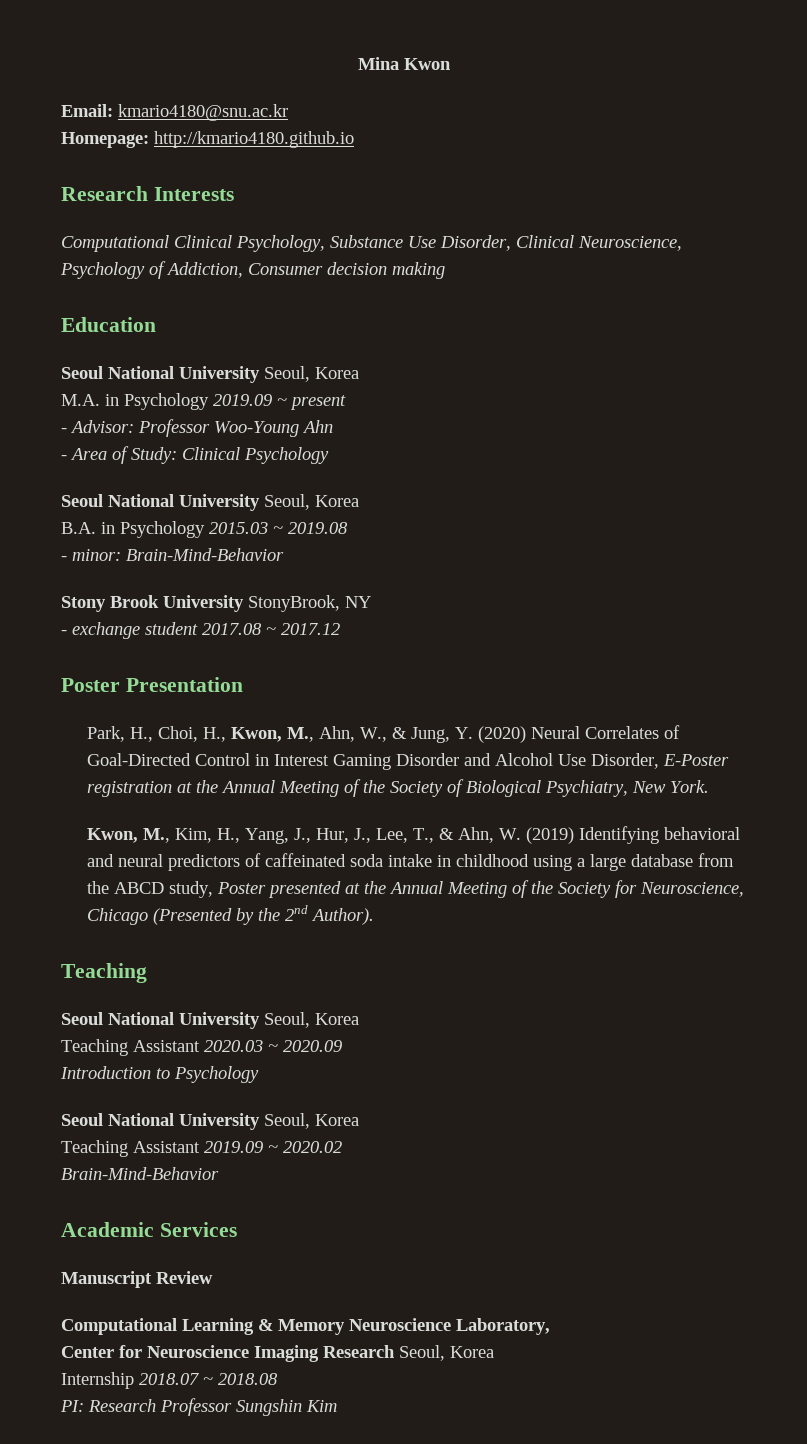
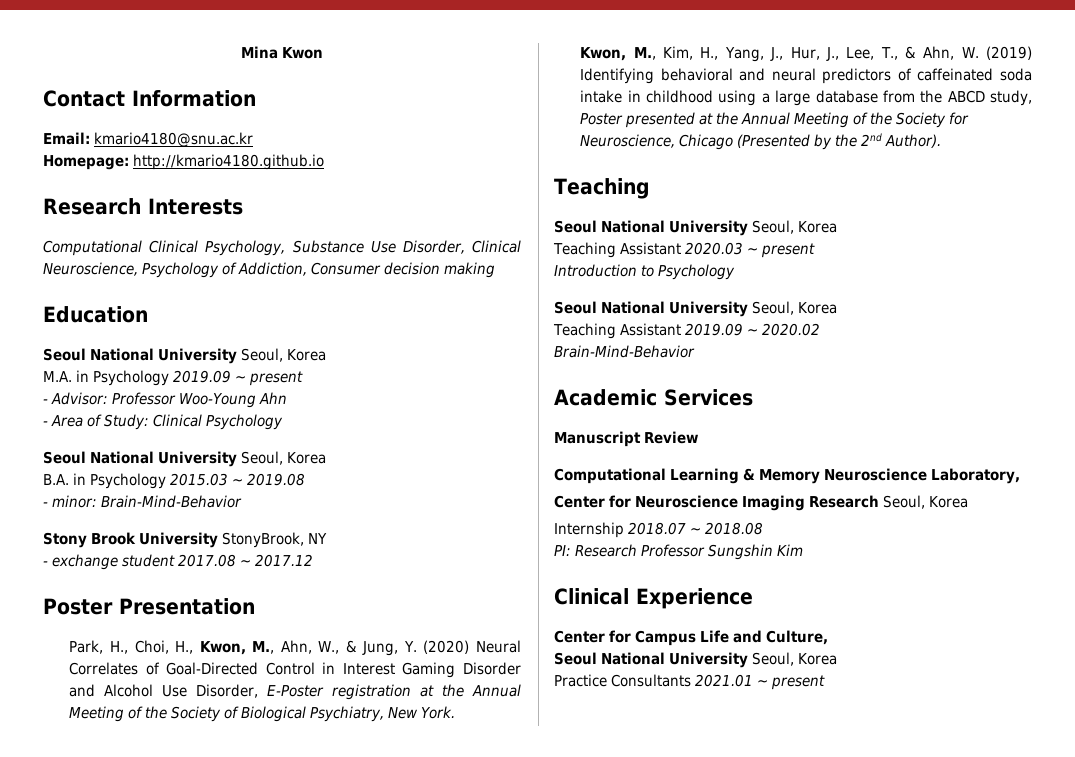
+ Contact Information
- Teaching Assistant 2020.03 ~ 2020.09
+ Teaching Assistant 2020.03 ~ present
+ Clinical Experience
+ Center for Campus Life and Culture,
+ Seoul National University Seoul, Korea
+ Practice Consultants 2021.01 ~ present

